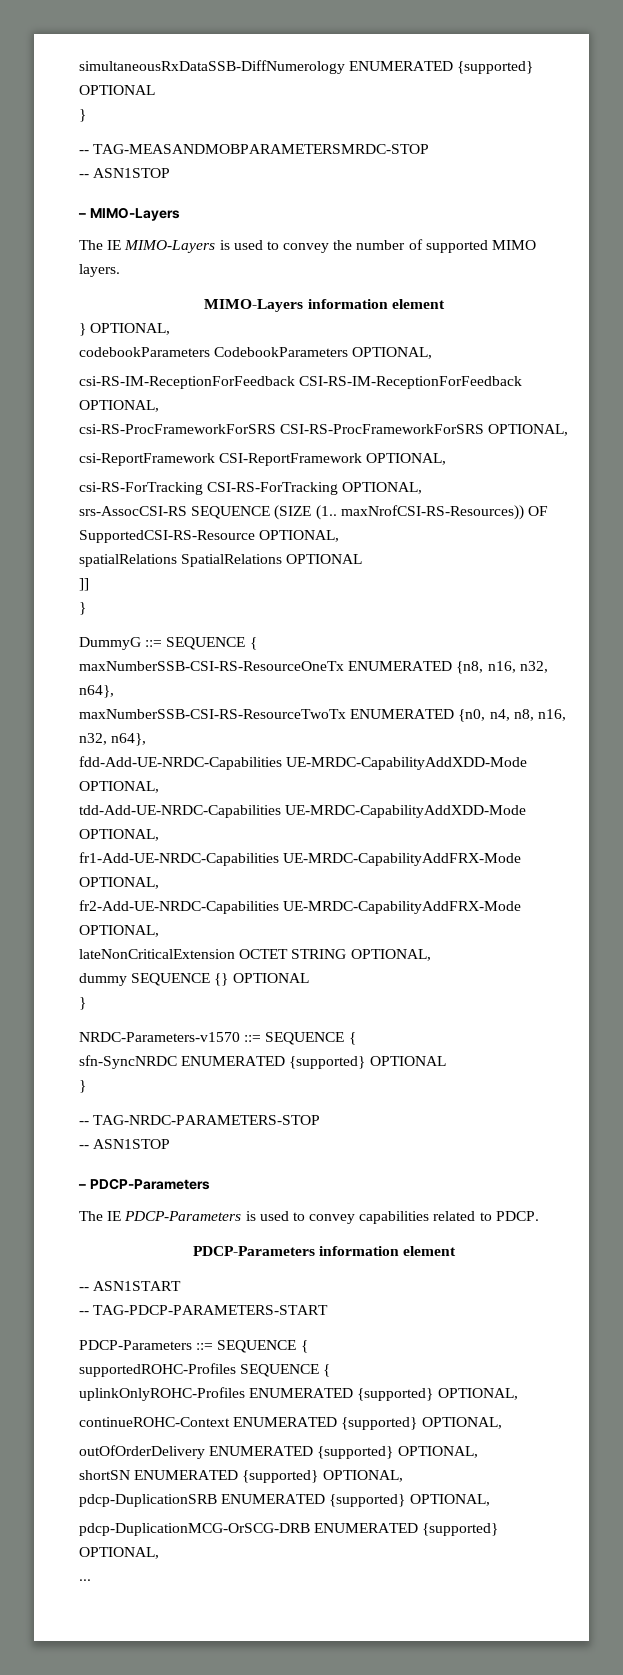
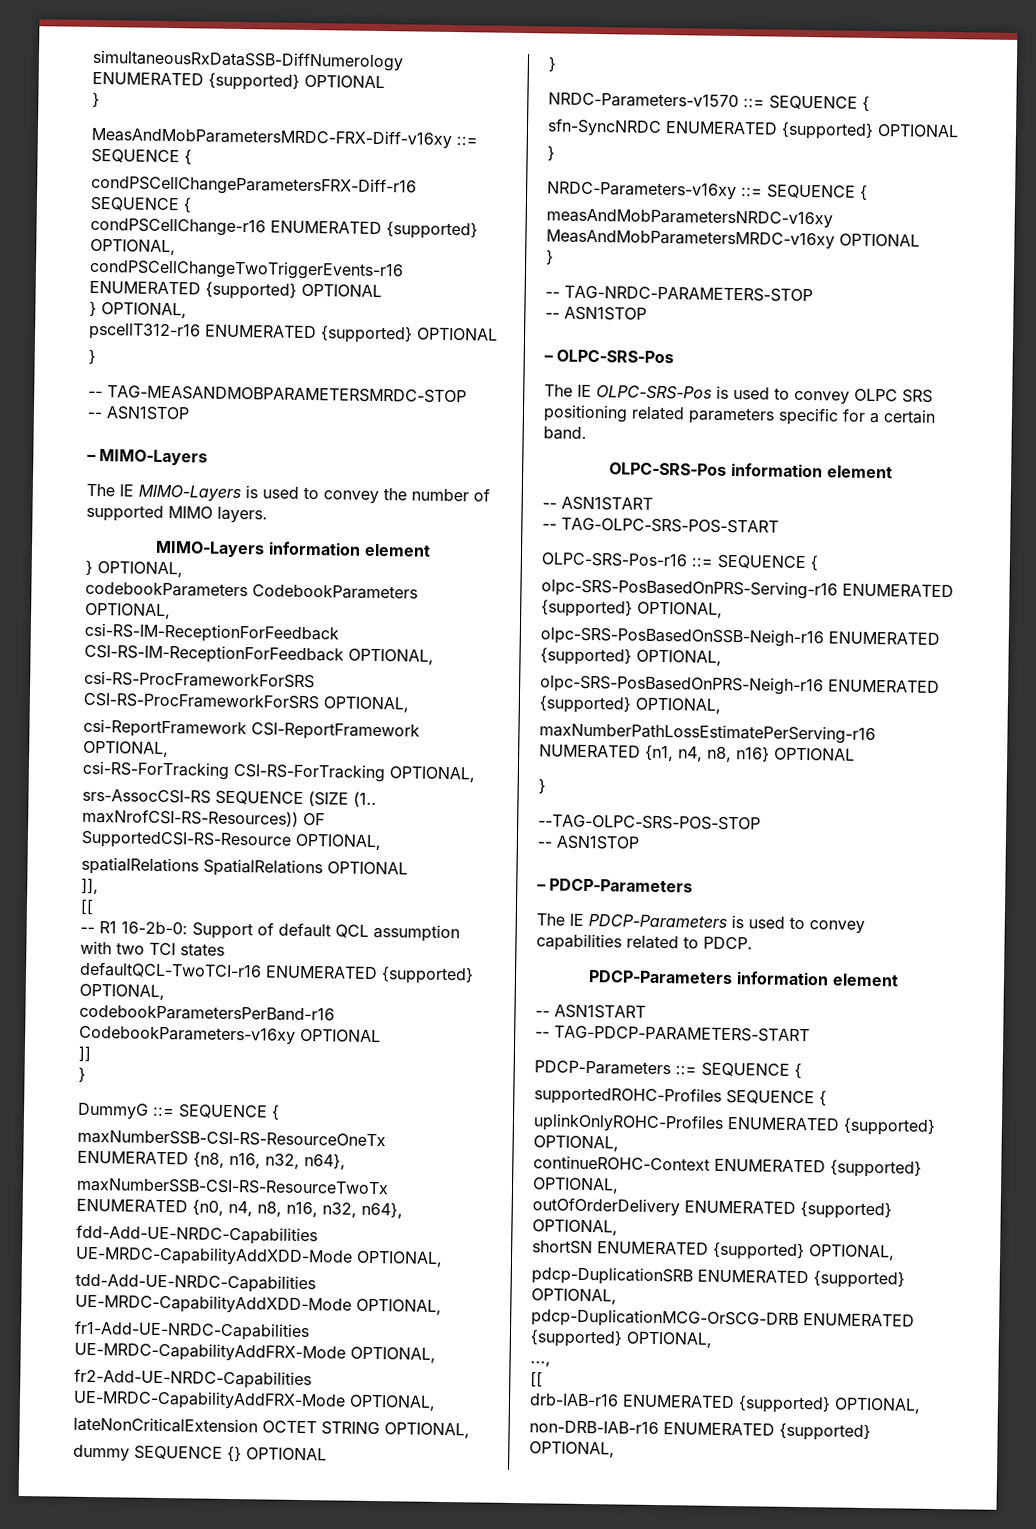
+ MeasAndMobParametersMRDC-FRX-Diff-v16xy ::= SEQUENCE {
+ condPSCellChangeParametersFRX-Diff-r16 SEQUENCE {
+ condPSCellChange-r16 ENUMERATED {supported} OPTIONAL,
+ condPSCellChangeTwoTriggerEvents-r16 ENUMERATED {supported} OPTIONAL
+ } OPTIONAL,
+ pscellT312-r16 ENUMERATED {supported} OPTIONAL
+ }
+ ]],
+ [[
+ -- R1 16-2b-0: Support of default QCL assumption with two TCI states
+ defaultQCL-TwoTCI-r16 ENUMERATED {supported} OPTIONAL,
+ codebookParametersPerBand-r16 CodebookParameters-v16xy OPTIONAL
+ NRDC-Parameters-v16xy ::= SEQUENCE {
+ measAndMobParametersNRDC-v16xy MeasAndMobParametersMRDC-v16xy OPTIONAL
+ }
  -- TAG-NRDC-PARAMETERS-STOP
+ -- ASN1STOP
+ – OLPC-SRS-Pos
+ The IE OLPC-SRS-Pos is used to convey OLPC SRS positioning related parameters specific for a certain band.
+ OLPC-SRS-Pos information element
+ -- ASN1START
+ -- TAG-OLPC-SRS-POS-START
+ OLPC-SRS-Pos-r16 ::= SEQUENCE {
+ olpc-SRS-PosBasedOnPRS-Serving-r16 ENUMERATED {supported} OPTIONAL,
+ olpc-SRS-PosBasedOnSSB-Neigh-r16 ENUMERATED {supported} OPTIONAL,
+ olpc-SRS-PosBasedOnPRS-Neigh-r16 ENUMERATED {supported} OPTIONAL,
+ maxNumberPathLossEstimatePerServing-r16 NUMERATED {n1, n4, n8, n16} OPTIONAL
+ }
+ --TAG-OLPC-SRS-POS-STOP
- ...
+ ...,
+ [[
+ drb-IAB-r16 ENUMERATED {supported} OPTIONAL,
+ non-DRB-IAB-r16 ENUMERATED {supported} OPTIONAL,

